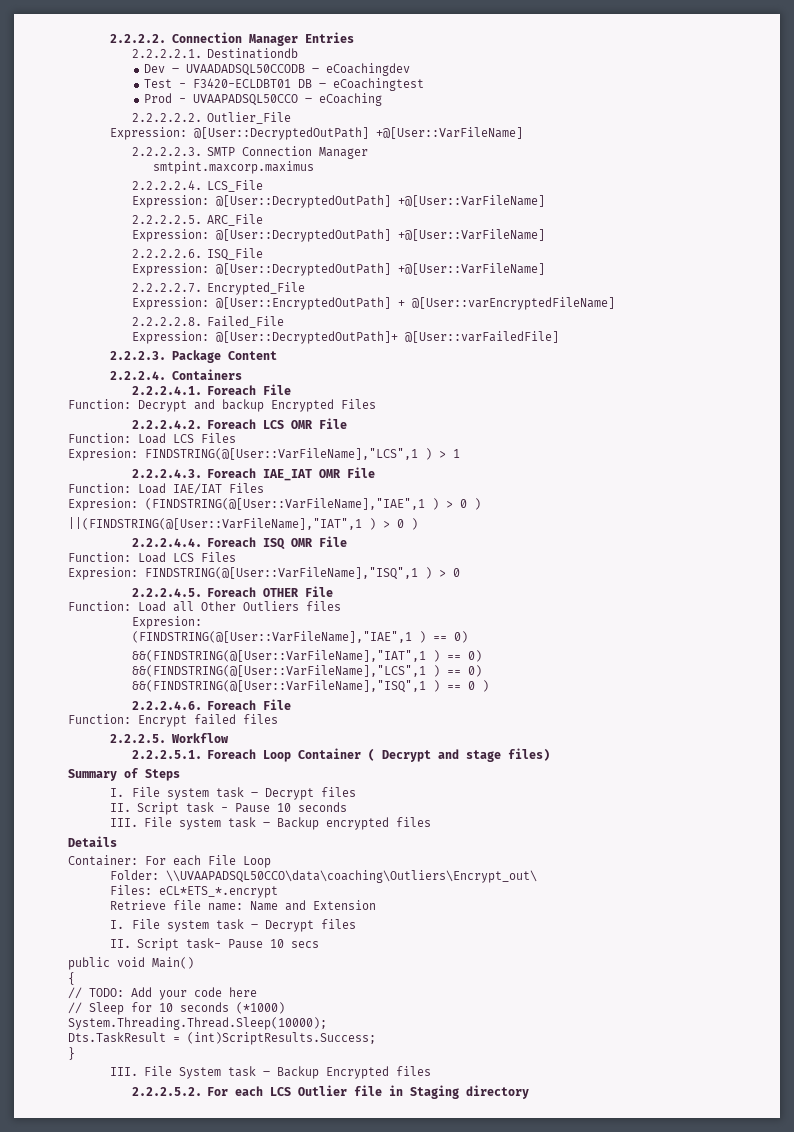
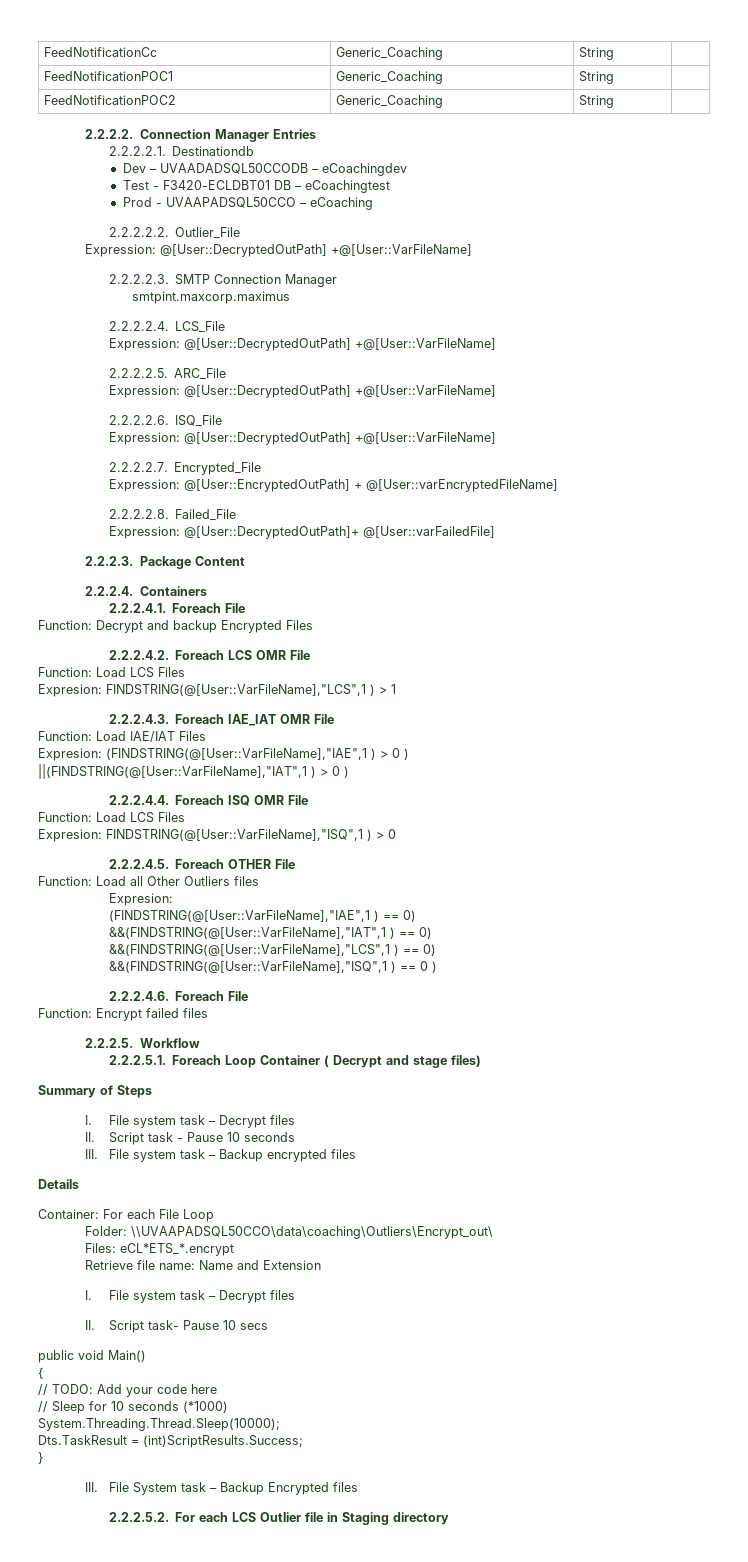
+ FeedNotificationCc | Generic_Coaching | String |
+ FeedNotificationPOC1 | Generic_Coaching | String |
+ FeedNotificationPOC2 | Generic_Coaching | String |

